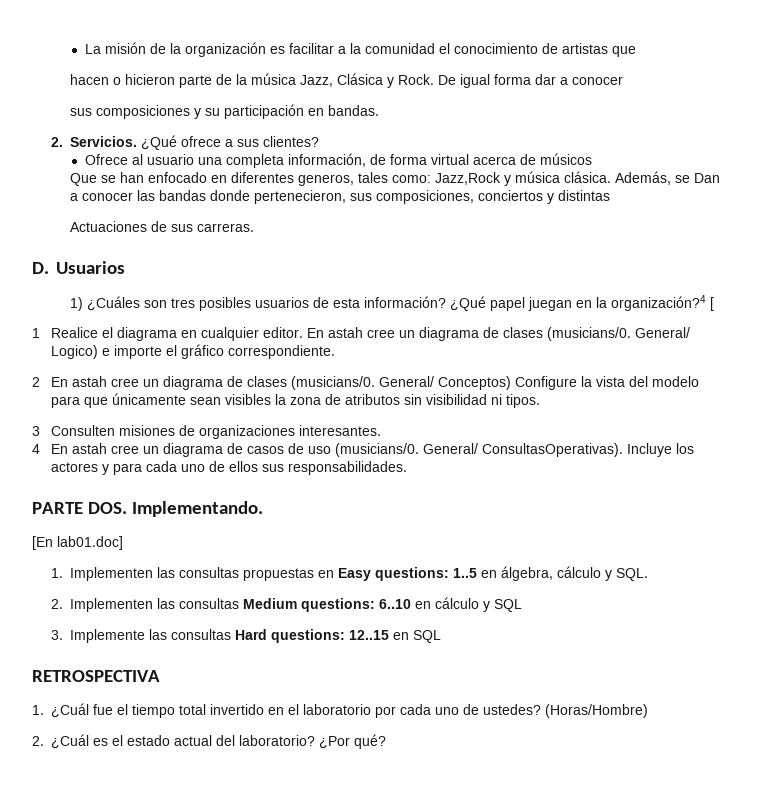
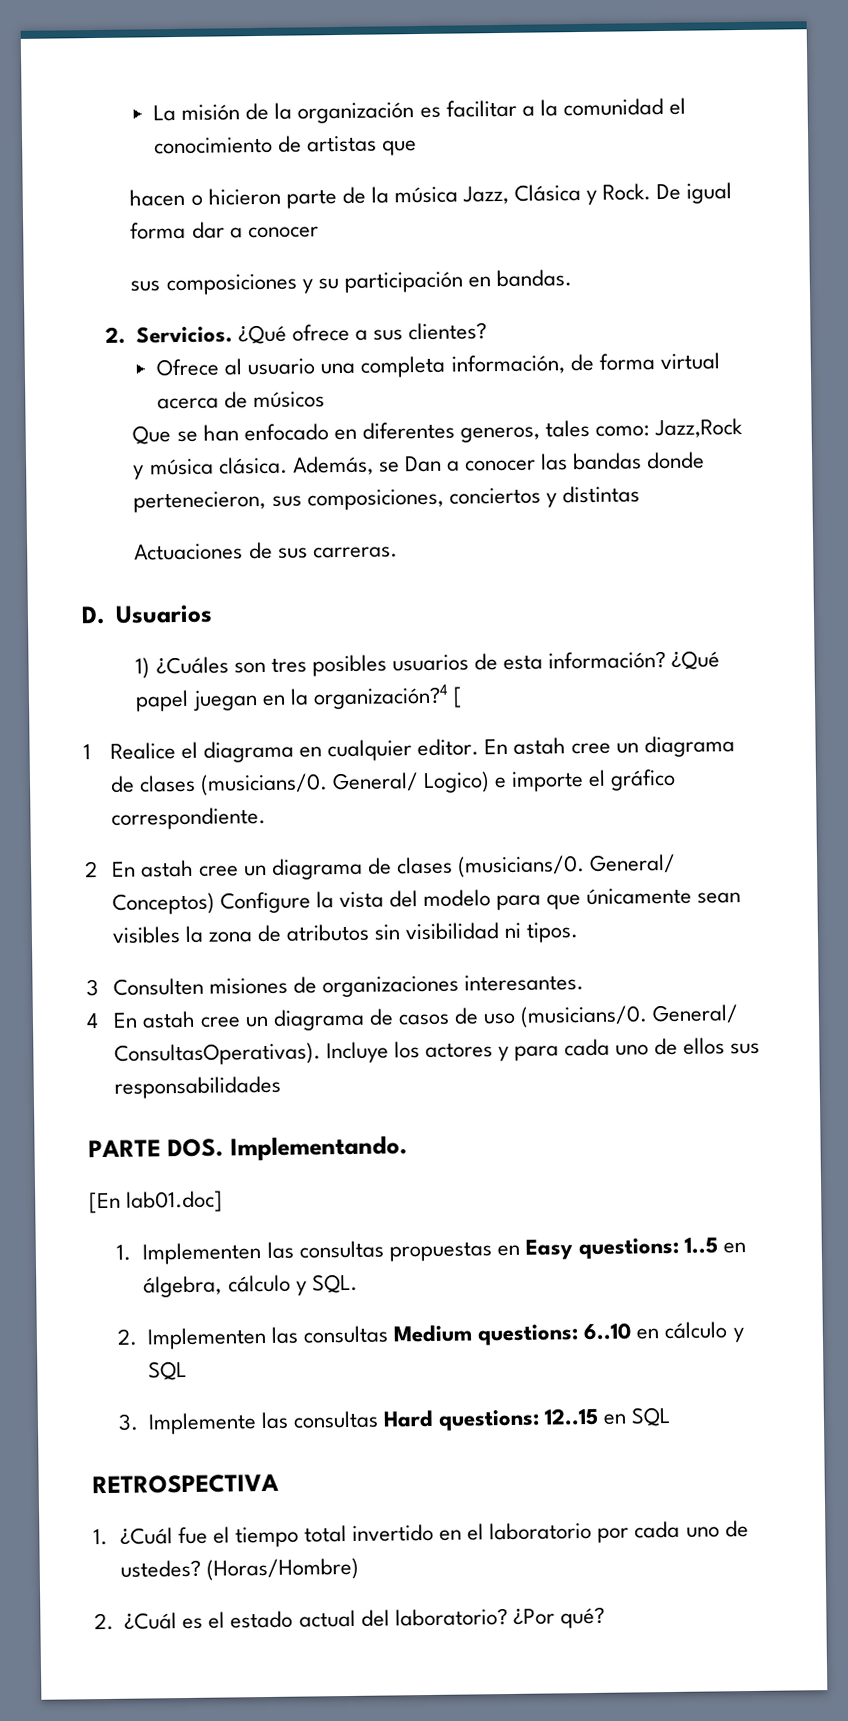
- Incluye los actores y para cada uno de ellos sus responsabilidades.
+ Incluye los actores y para cada uno de ellos sus responsabilidades

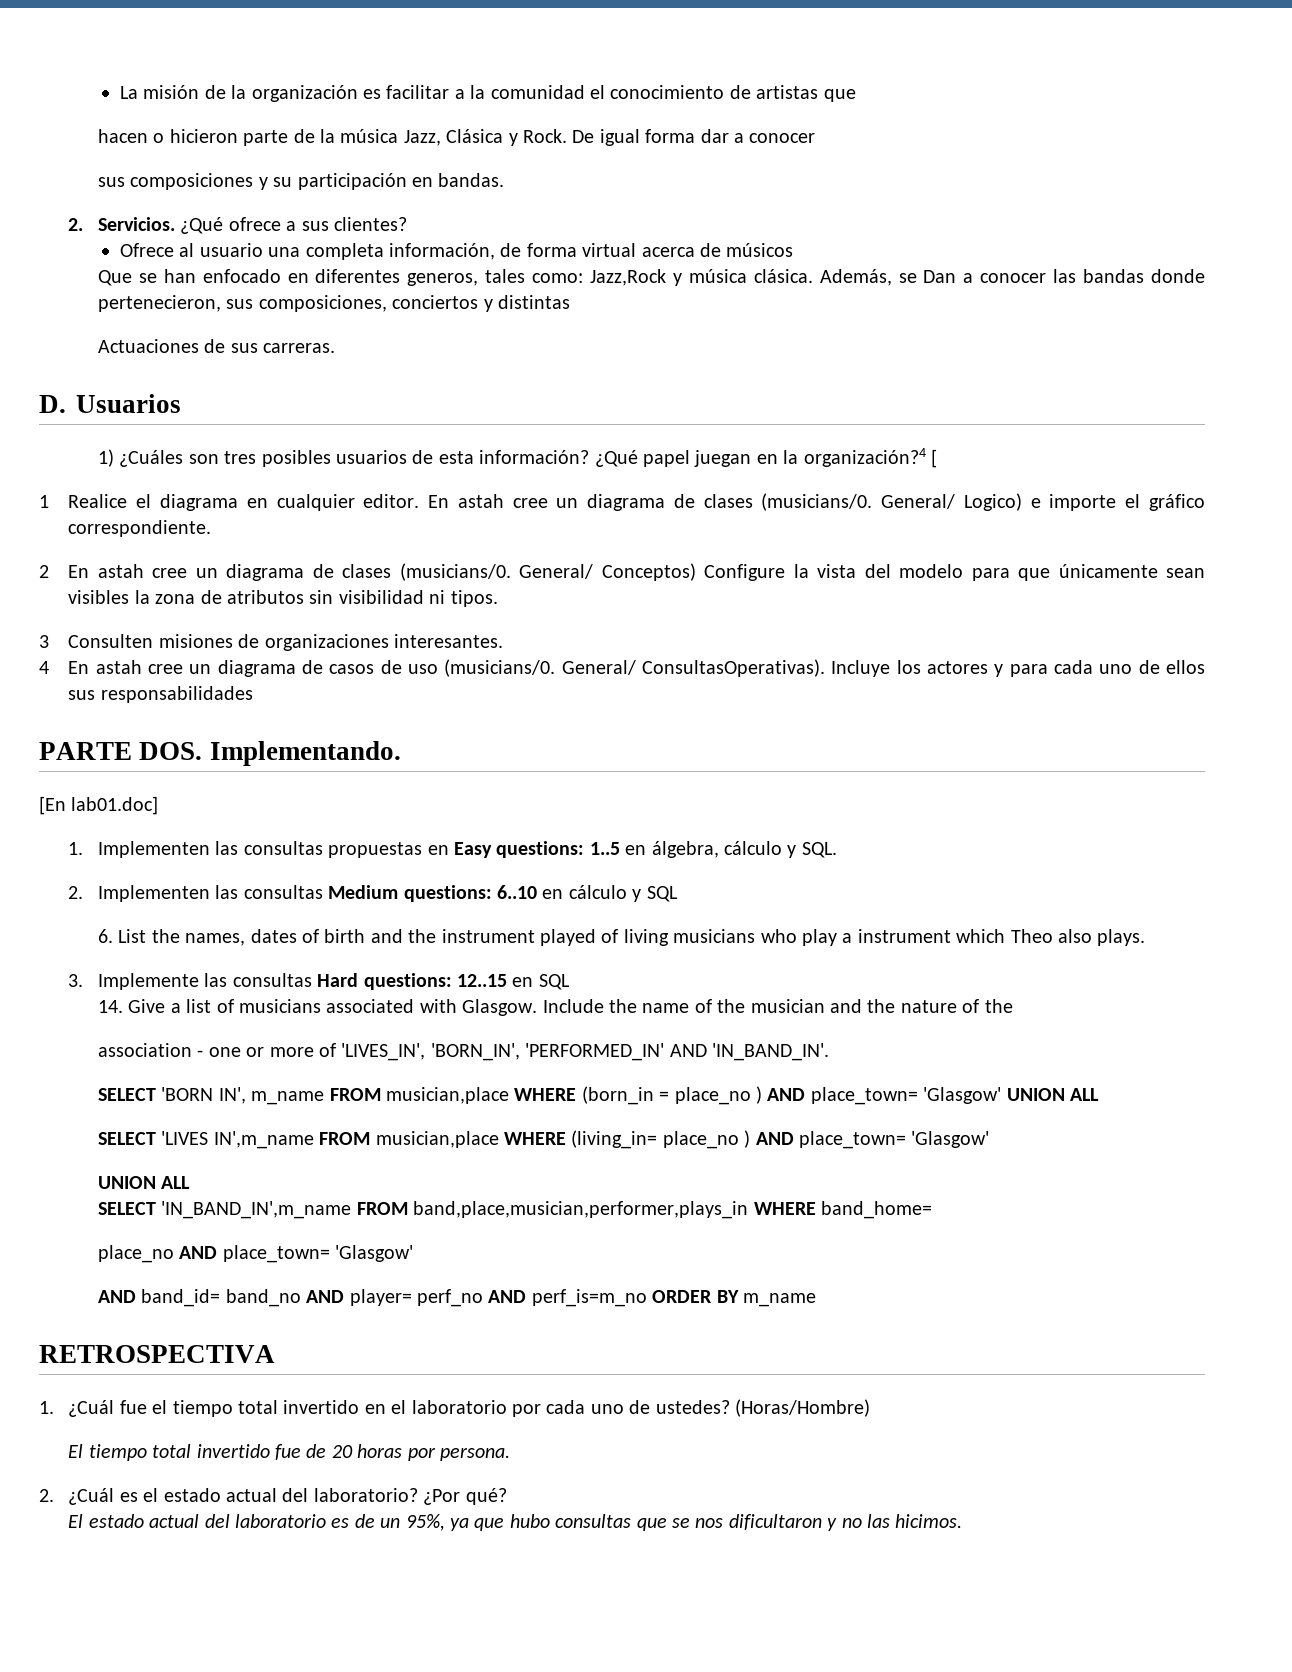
+ 6. List the names, dates of birth and the instrument played of living musicians who play a instrument which Theo also plays.
+ 14. Give a list of musicians associated with Glasgow. Include the name of the musician and the nature of the
+ association - one or more of 'LIVES_IN', 'BORN_IN', 'PERFORMED_IN' AND 'IN_BAND_IN'.
+ SELECT 'BORN IN', m_name FROM musician,place WHERE (born_in = place_no ) AND place_town= 'Glasgow' UNION ALL
+ SELECT 'LIVES IN',m_name FROM musician,place WHERE (living_in= place_no ) AND place_town= 'Glasgow'
+ UNION ALL
+ SELECT 'IN_BAND_IN',m_name FROM band,place,musician,performer,plays_in WHERE band_home=
+ place_no AND place_town= 'Glasgow'
+ AND band_id= band_no AND player= perf_no AND perf_is=m_no ORDER BY m_name
+ El tiempo total invertido fue de 20 horas por persona.
+ El estado actual del laboratorio es de un 95%, ya que hubo consultas que se nos dificultaron y no las hicimos.

